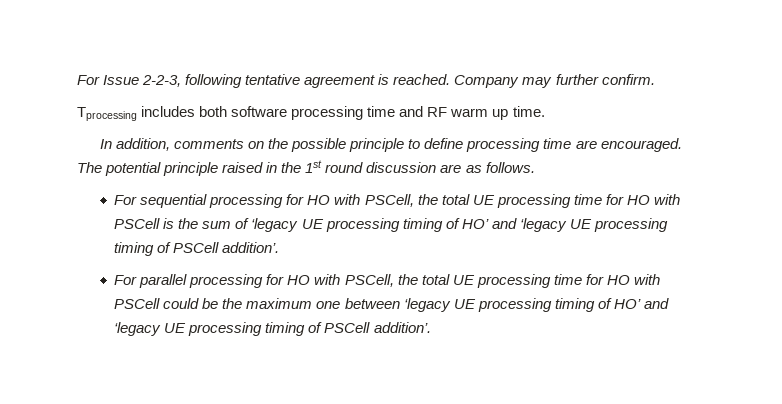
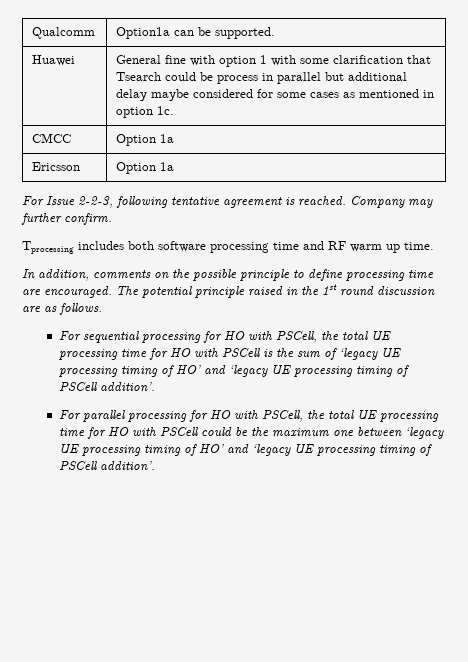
+ Qualcomm | Option1a can be supported.
+ Huawei | General fine with option 1 with some clarification that Tsearch could be process in parallel but additional delay maybe considered for some cases as mentioned in option 1c.
+ CMCC | Option 1a
+ Ericsson | Option 1a

